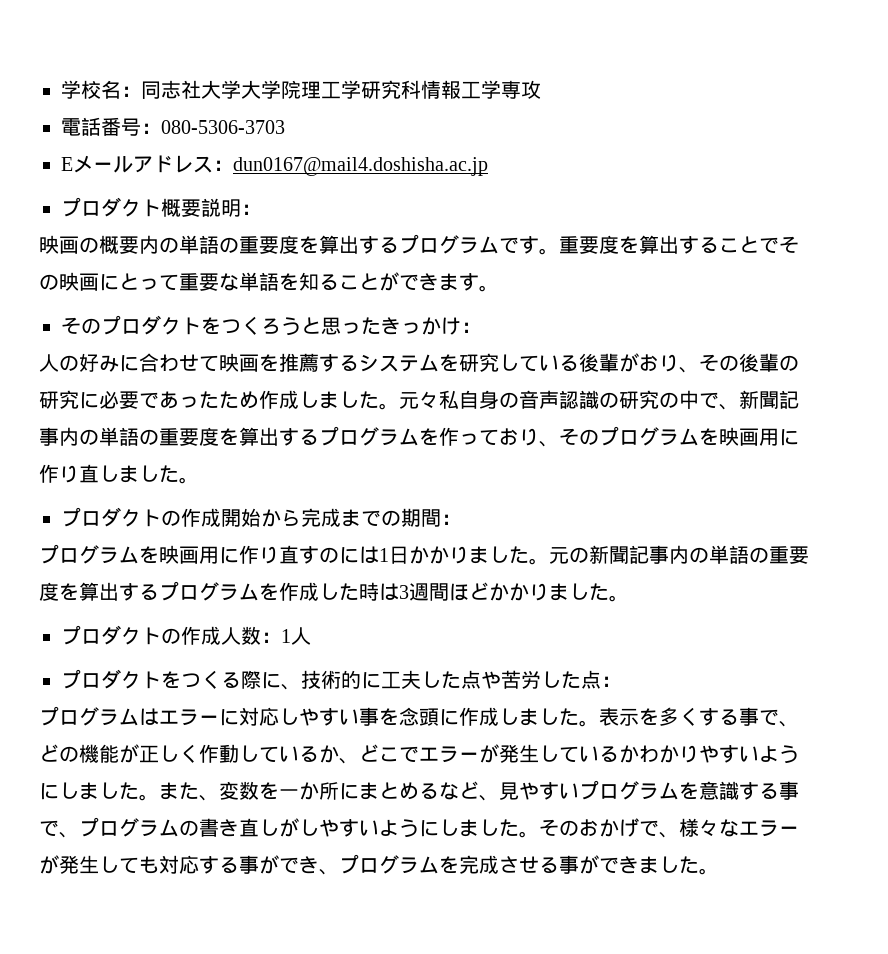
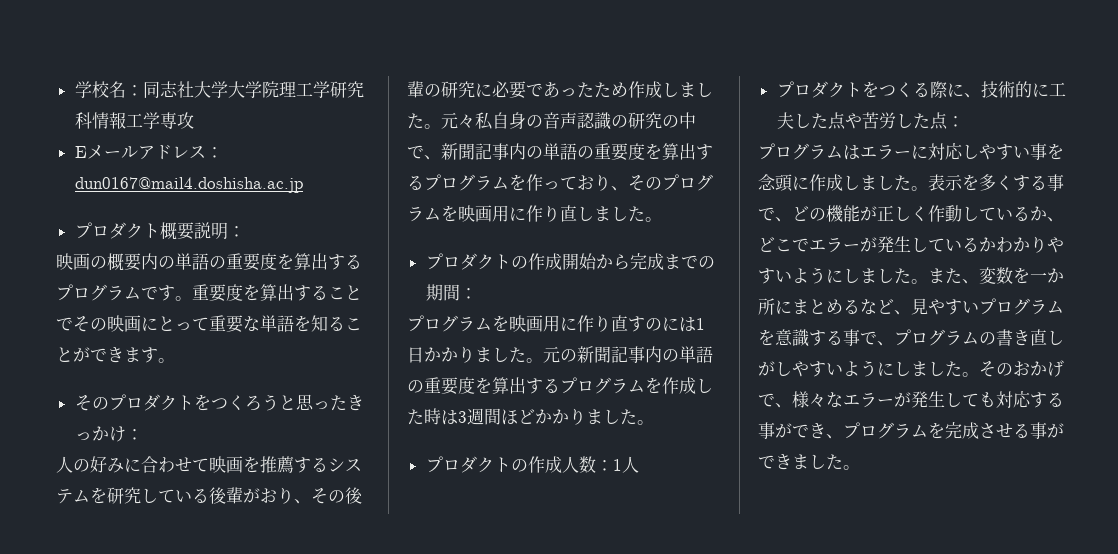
- 電話番号：080-5306-3703

